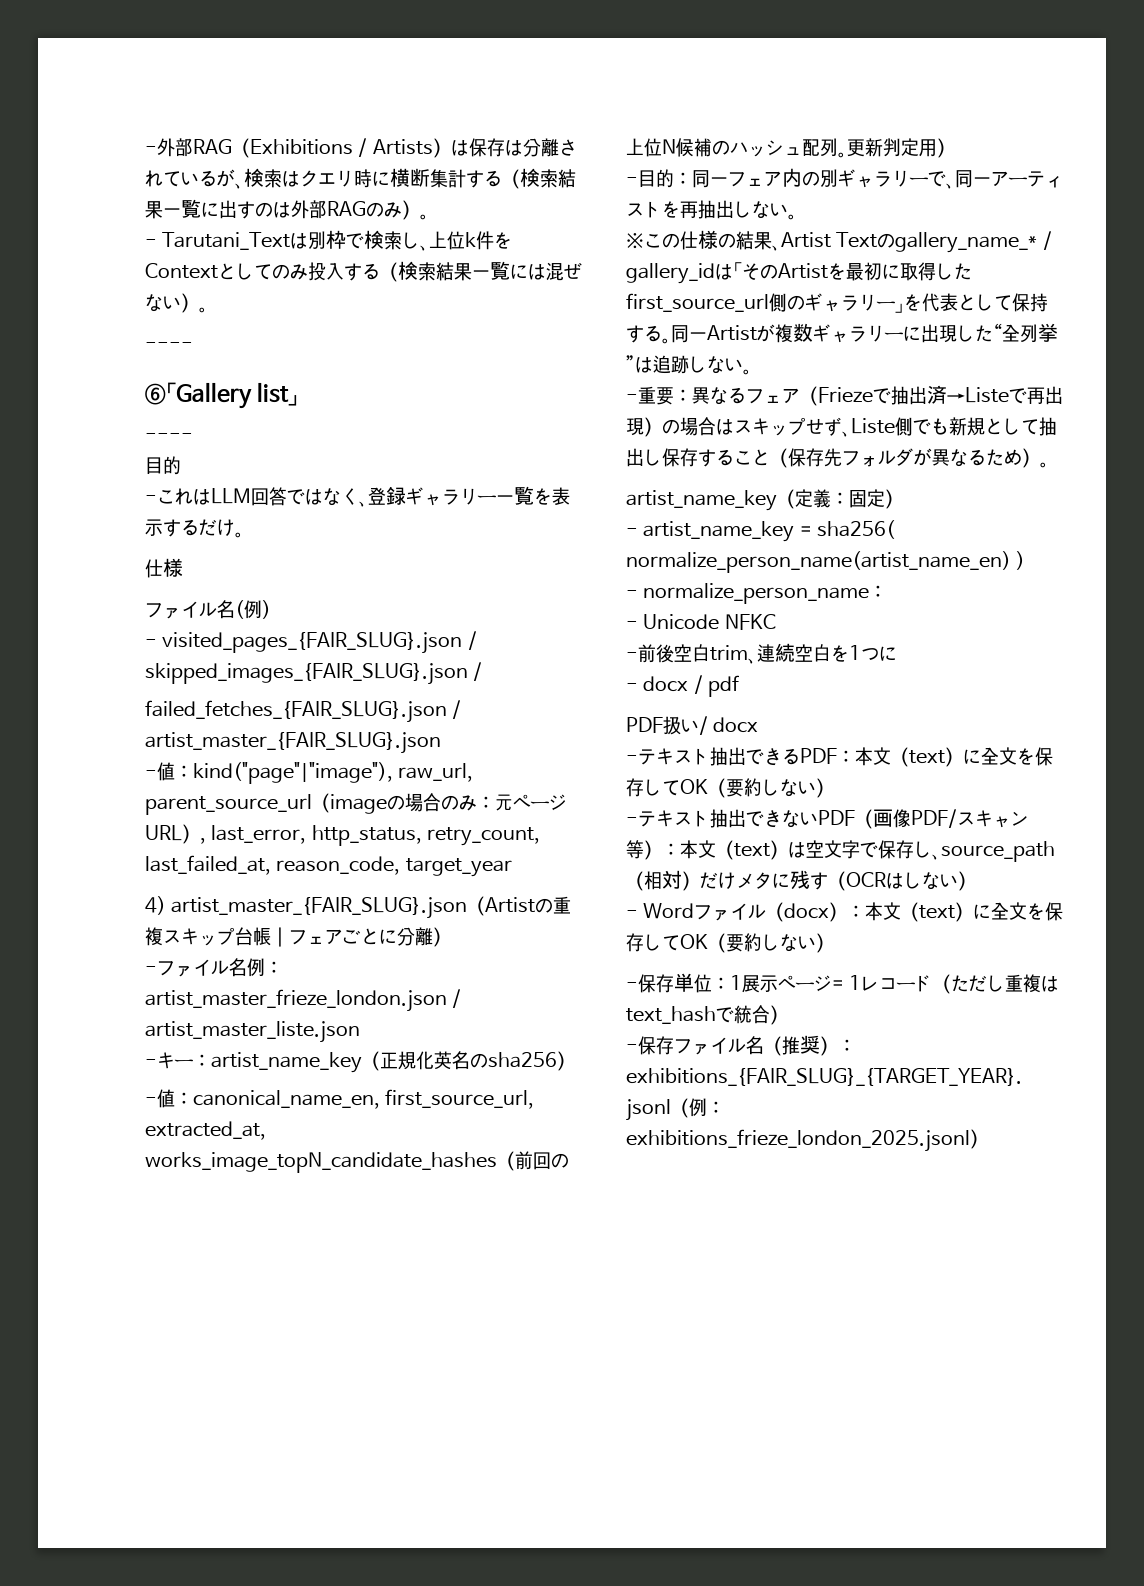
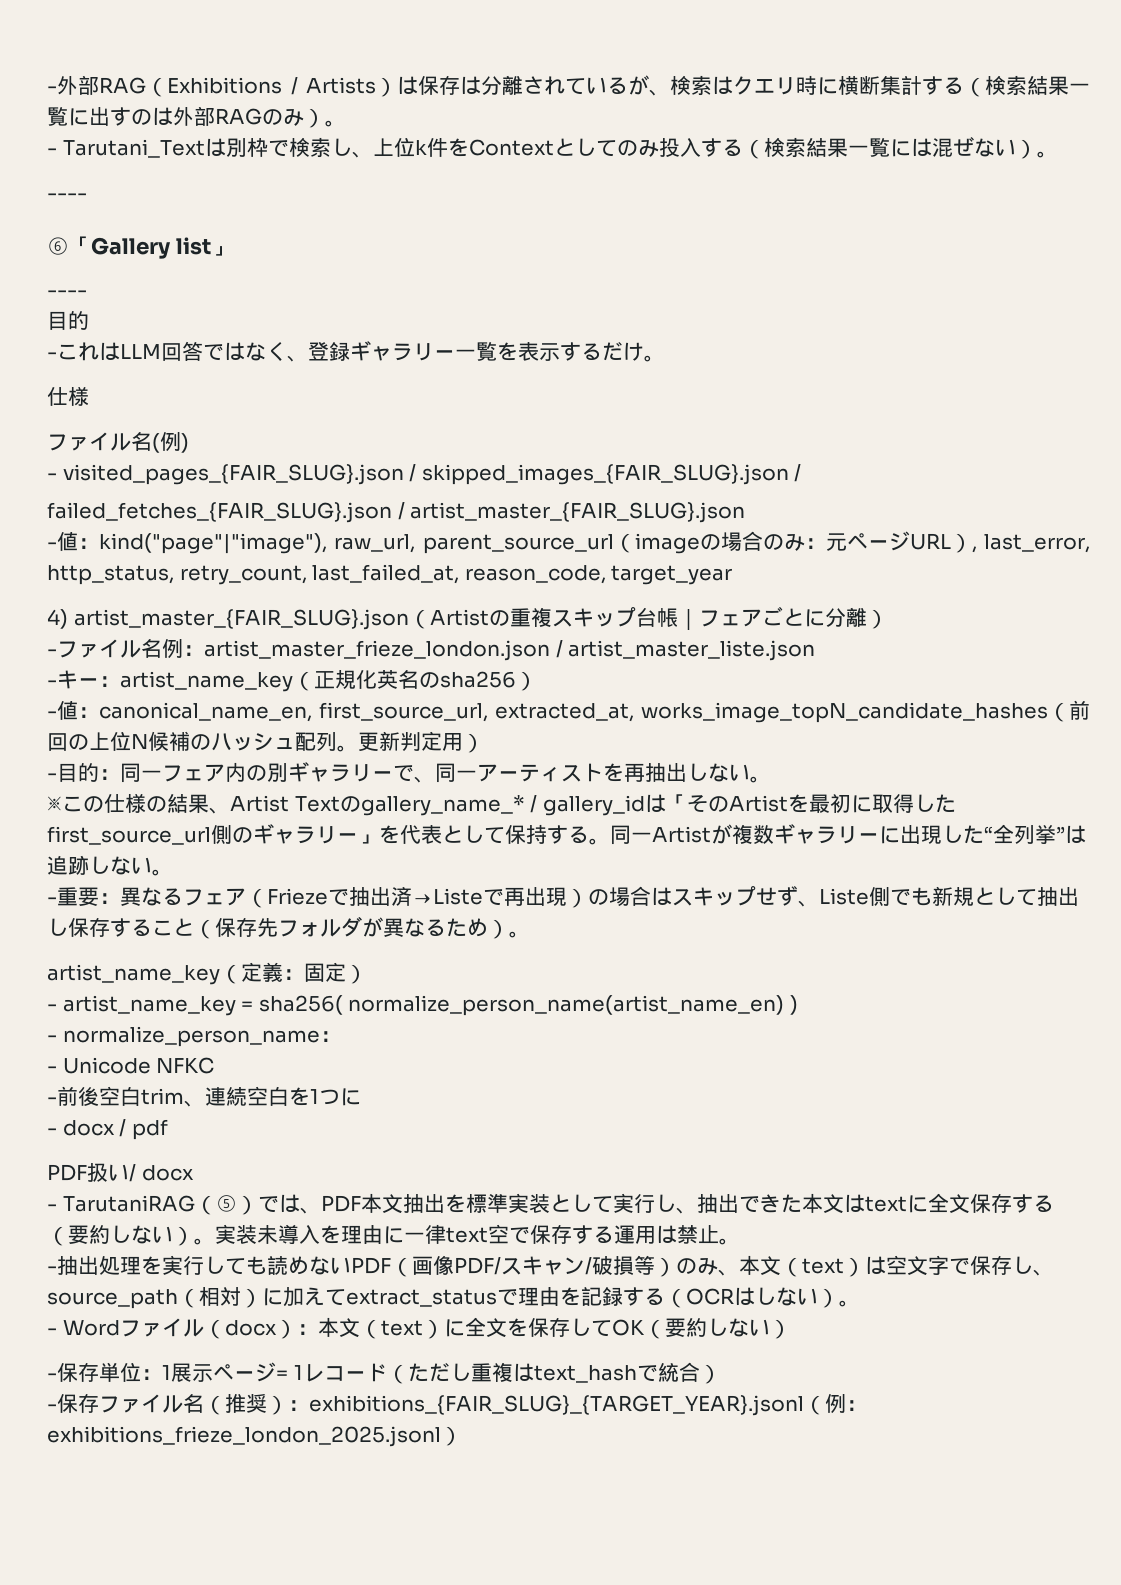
- -テキスト抽出できるPDF：本文（text）に全文を保存してOK（要約しない）
- -テキスト抽出できないPDF（画像PDF/スキャン等）：本文（text）は空文字で保存し、source_path（相対）だけメタに残す（OCRはしない）
+ - TarutaniRAG（⑤）では、PDF本文抽出を標準実装として実行し、抽出できた本文はtextに全文保存する（要約しない）。実装未導入を理由に一律text空で保存する運用は禁止。
+ -抽出処理を実行しても読めないPDF（画像PDF/スキャン/破損等）のみ、本文（text）は空文字で保存し、source_path（相対）に加えてextract_statusで理由を記録する（OCRはしない）。

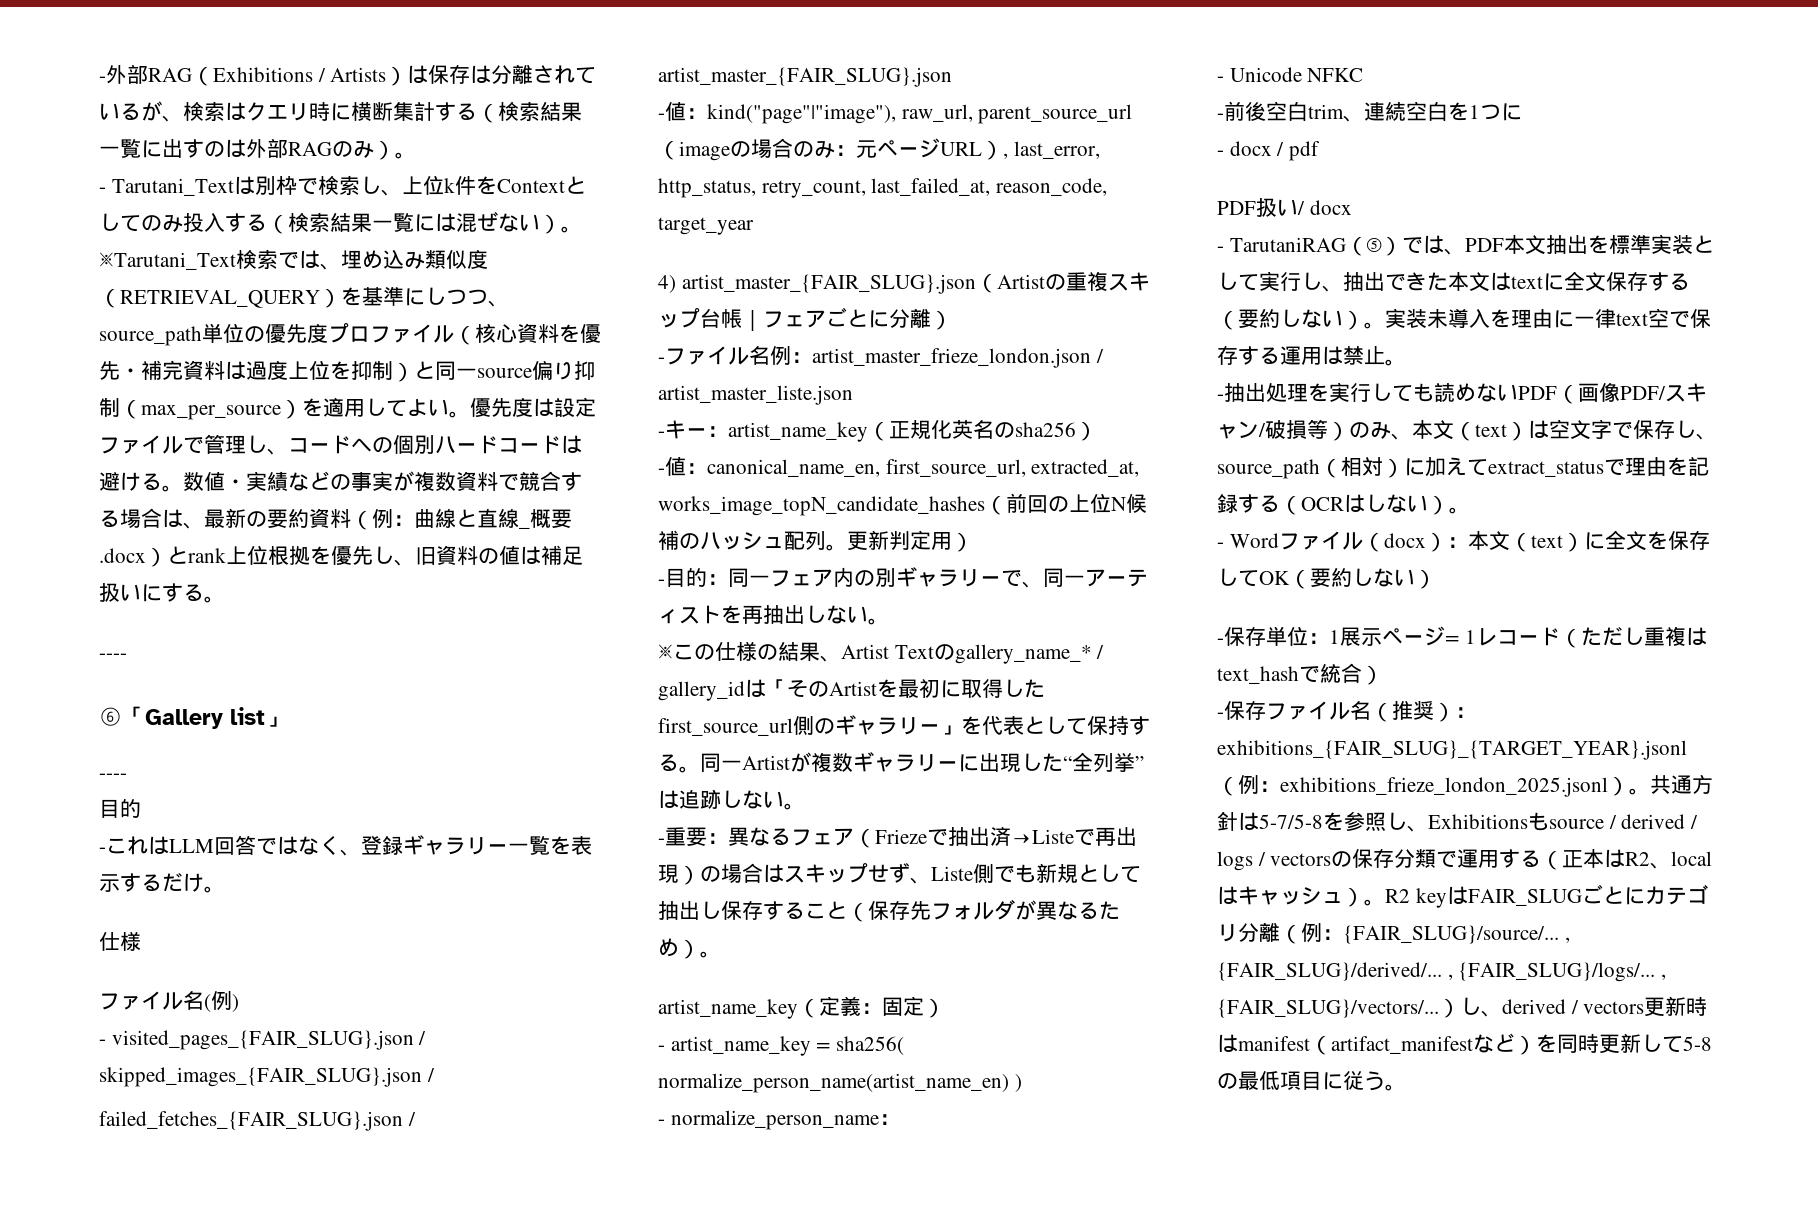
+ ※Tarutani_Text検索では、埋め込み類似度（RETRIEVAL_QUERY）を基準にしつつ、source_path単位の優先度プロファイル（核心資料を優先・補完資料は過度上位を抑制）と同一source偏り抑制（max_per_source）を適用してよい。優先度は設定ファイルで管理し、コードへの個別ハードコードは避ける。数値・実績などの事実が複数資料で競合する場合は、最新の要約資料（例：曲線と直線_概要.docx）とrank上位根拠を優先し、旧資料の値は補足扱いにする。
- -保存ファイル名（推奨）：exhibitions_{FAIR_SLUG}_{TARGET_YEAR}.jsonl（例：exhibitions_frieze_london_2025.jsonl）
+ -保存ファイル名（推奨）：exhibitions_{FAIR_SLUG}_{TARGET_YEAR}.jsonl（例：exhibitions_frieze_london_2025.jsonl）。共通方針は5-7/5-8を参照し、Exhibitionsもsource / derived / logs / vectorsの保存分類で運用する（正本はR2、localはキャッシュ）。R2 keyはFAIR_SLUGごとにカテゴリ分離（例：{FAIR_SLUG}/source/... , {FAIR_SLUG}/derived/... , {FAIR_SLUG}/logs/... , {FAIR_SLUG}/vectors/...）し、derived / vectors更新時はmanifest（artifact_manifestなど）を同時更新して5-8の最低項目に従う。

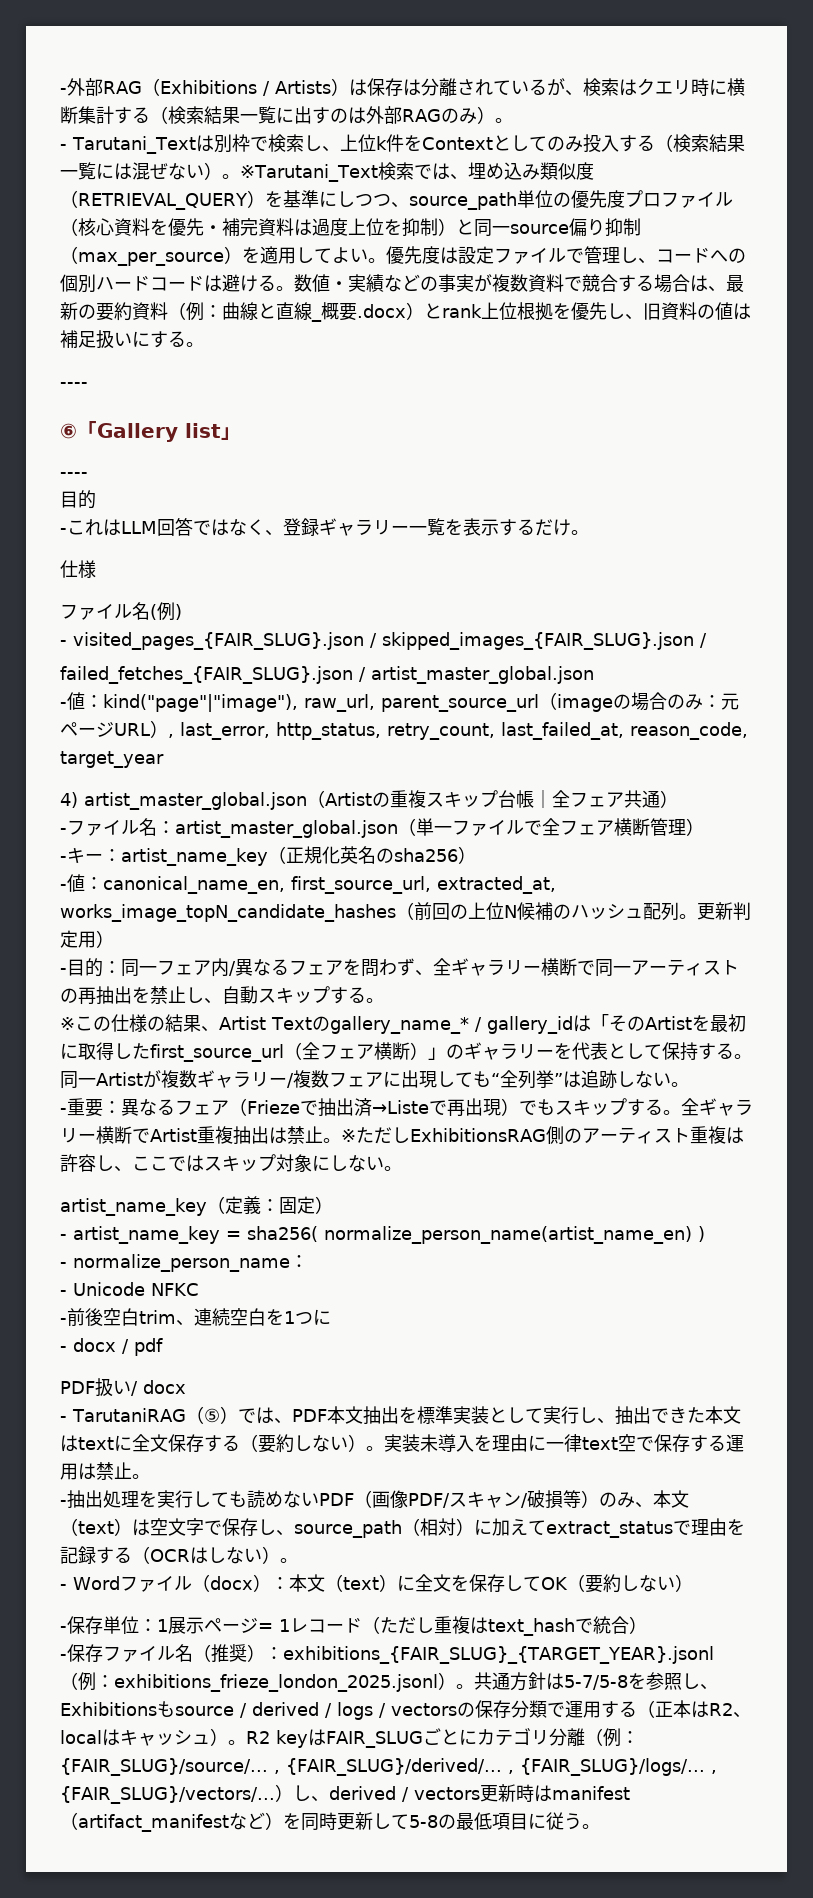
- failed_fetches_{FAIR_SLUG}.json / artist_master_{FAIR_SLUG}.json
+ failed_fetches_{FAIR_SLUG}.json / artist_master_global.json
- 4) artist_master_{FAIR_SLUG}.json（Artistの重複スキップ台帳｜フェアごとに分離）
+ 4) artist_master_global.json（Artistの重複スキップ台帳｜全フェア共通）
- -ファイル名例：artist_master_frieze_london.json / artist_master_liste.json
+ -ファイル名：artist_master_global.json（単一ファイルで全フェア横断管理）
- -目的：同一フェア内の別ギャラリーで、同一アーティストを再抽出しない。
+ -目的：同一フェア内/異なるフェアを問わず、全ギャラリー横断で同一アーティストの再抽出を禁止し、自動スキップする。
- ※この仕様の結果、Artist Textのgallery_name_* / gallery_idは「そのArtistを最初に取得したfirst_source_url側のギャラリー」を代表として保持する。
+ ※この仕様の結果、Artist Textのgallery_name_* / gallery_idは「そのArtistを最初に取得したfirst_source_url（全フェア横断）」のギャラリーを代表として保持する。
- 同一Artistが複数ギャラリーに出現した“全列挙”は追跡しない。
+ 同一Artistが複数ギャラリー/複数フェアに出現しても“全列挙”は追跡しない。
- -重要：異なるフェア（Friezeで抽出済→Listeで再出現）の場合はスキップせず、Liste側でも新規として抽出し保存すること（保存先フォルダが異なるため）。
+ -重要：異なるフェア（Friezeで抽出済→Listeで再出現）でもスキップする。全ギャラリー横断でArtist重複抽出は禁止。※ただしExhibitionsRAG側のアーティスト重複は許容し、ここではスキップ対象にしない。

